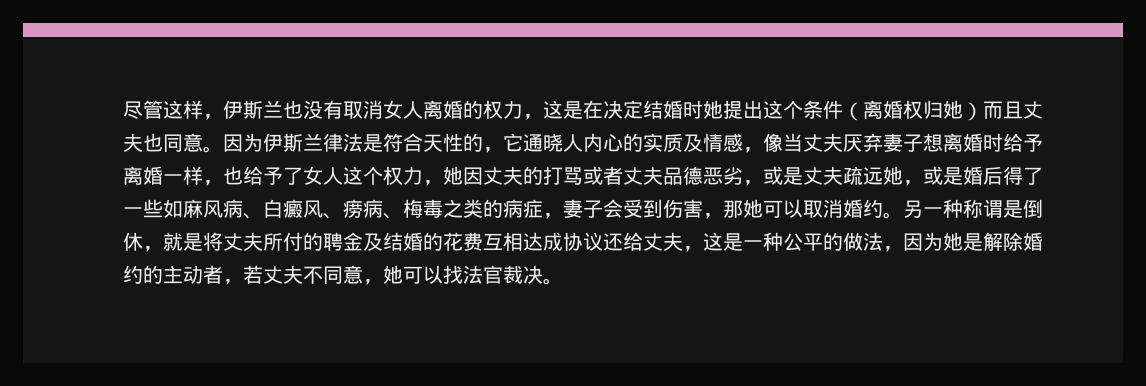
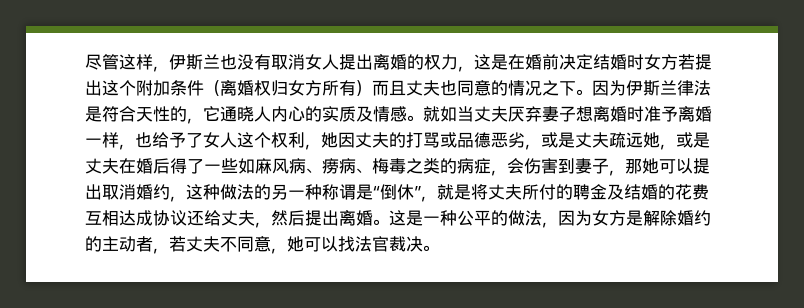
- 尽管这样，伊斯兰也没有取消女人离婚的权力，这是在决定结婚时她提出这个条件（离婚权归她）而且丈夫也同意。
+ 尽管这样，伊斯兰也没有取消女人提出离婚的权力，这是在婚前决定结婚时女方若提出这个附加条件（离婚权归女方所有）而且丈夫也同意的情况之下。
- 因为伊斯兰律法是符合天性的，它通晓人内心的实质及情感，像当丈夫厌弃妻子想离婚时给予离婚一样，也给予了女人这个权力，她因丈夫的打骂或者丈夫品德恶劣，或是丈夫疏远她，或是婚后得了一些如麻风病、白癜风、痨病、梅毒之类的病症，妻子会受到伤害，那她可以取消婚约。另一种称谓是倒休，就是将丈夫所付的聘金及结婚的花费互相达成协议还给丈夫，这是一种公平的做法，因为她是解除婚约的主动者，若丈夫不同意，她可以找法官裁决。
+ 因为伊斯兰律法是符合天性的，它通晓人内心的实质及情感。就如当丈夫厌弃妻子想离婚时准予离婚一样，也给予了女人这个权利，她因丈夫的打骂或品德恶劣，或是丈夫疏远她，或是丈夫在婚后得了一些如麻风病、痨病、梅毒之类的病症，会伤害到妻子，那她可以提出取消婚约，这种做法的另一种称谓是“倒休”，就是将丈夫所付的聘金及结婚的花费互相达成协议还给丈夫，然后提出离婚。这是一种公平的做法，因为女方是解除婚约的主动者，若丈夫不同意，她可以找法官裁决。

